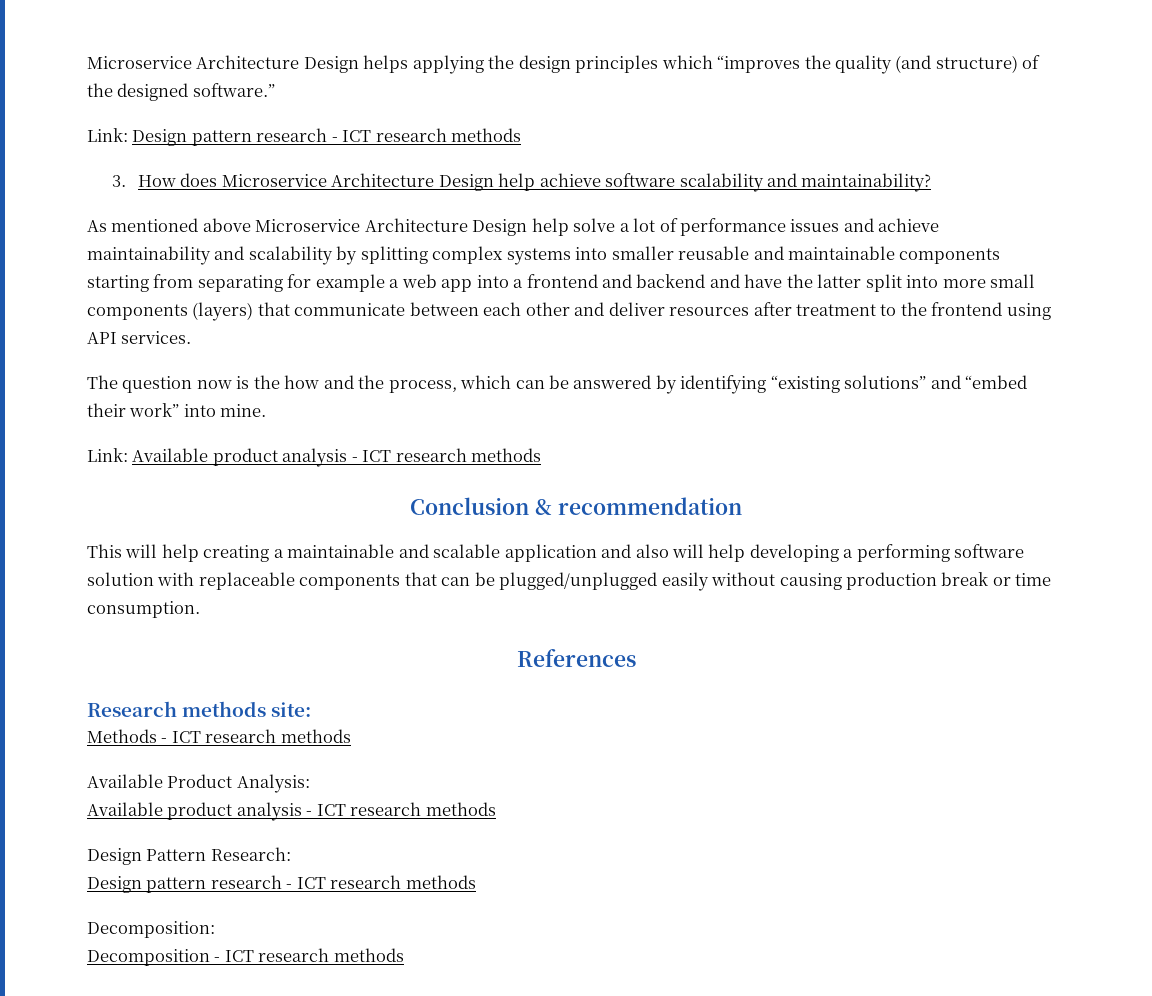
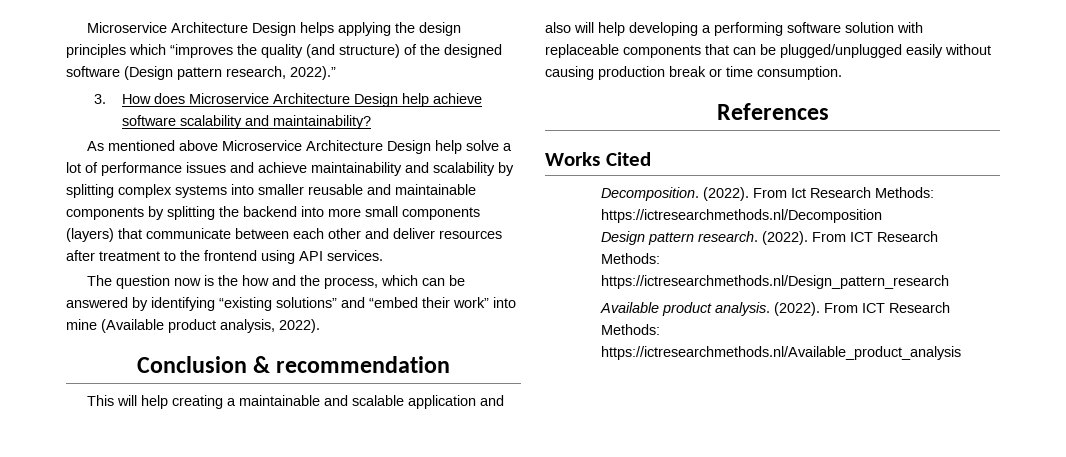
- Microservice Architecture Design helps applying the design principles which “improves the quality (and structure) of the designed software.”
- Link: Design pattern research - ICT research methods
+ Microservice Architecture Design helps applying the design principles which “improves the quality (and structure) of the designed software (Design pattern research, 2022).”
- As mentioned above Microservice Architecture Design help solve a lot of performance issues and achieve maintainability and scalability by splitting complex systems into smaller reusable and maintainable components starting from separating for example a web app into a frontend and backend and have the latter split into more small components (layers) that communicate between each other and deliver resources after treatment to the frontend using API services.
+ As mentioned above Microservice Architecture Design help solve a lot of performance issues and achieve maintainability and scalability by splitting complex systems into smaller reusable and maintainable components by splitting the backend into more small components (layers) that communicate between each other and deliver resources after treatment to the frontend using API services.
- The question now is the how and the process, which can be answered by identifying “existing solutions” and “embed their work” into mine.
- Link: Available product analysis - ICT research methods
+ The question now is the how and the process, which can be answered by identifying “existing solutions” and “embed their work” into mine (Available product analysis, 2022).
- Research methods site:
- Methods - ICT research methods
- Available Product Analysis:
- Available product analysis - ICT research methods
- Design Pattern Research:
- Design pattern research - ICT research methods
- Decomposition:
- Decomposition - ICT research methods
+ Works Cited
+ Decomposition. (2022). From Ict Research Methods: https://ictresearchmethods.nl/Decomposition
+ Design pattern research. (2022). From ICT Research Methods: https://ictresearchmethods.nl/Design_pattern_research
+ Available product analysis. (2022). From ICT Research Methods: https://ictresearchmethods.nl/Available_product_analysis

